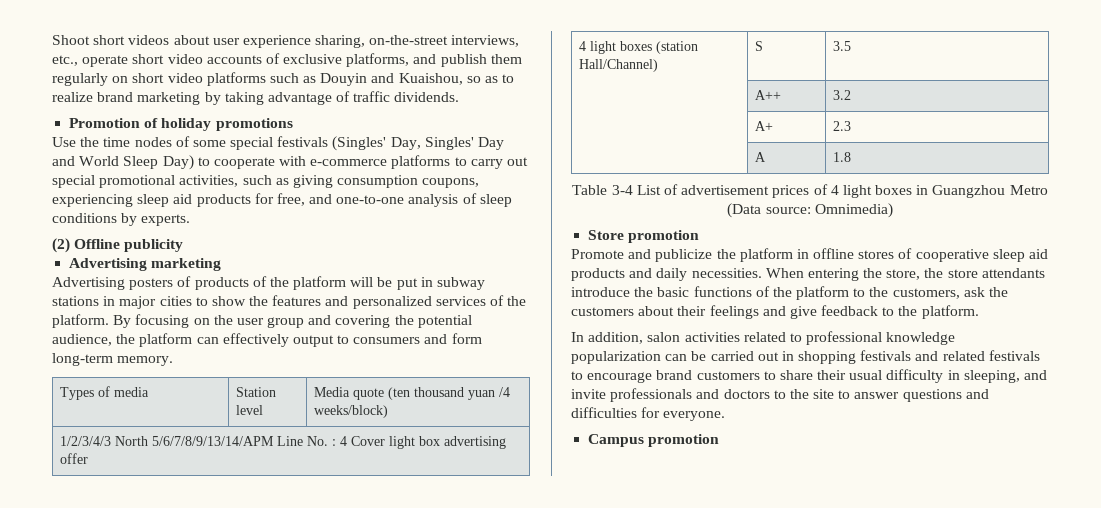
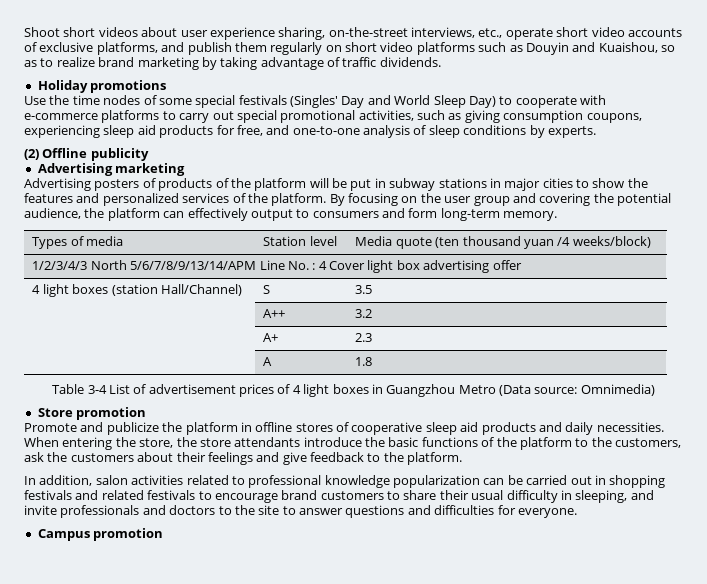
- Promotion of holiday promotions
+ Holiday promotions
- Use the time nodes of some special festivals (Singles' Day, Singles' Day and World Sleep Day) to cooperate with e-commerce platforms to carry out special promotional activities, such as giving consumption coupons, experiencing sleep aid products for free, and one-to-one analysis of sleep conditions by experts.
+ Use the time nodes of some special festivals (Singles' Day and World Sleep Day) to cooperate with e-commerce platforms to carry out special promotional activities, such as giving consumption coupons, experiencing sleep aid products for free, and one-to-one analysis of sleep conditions by experts.

